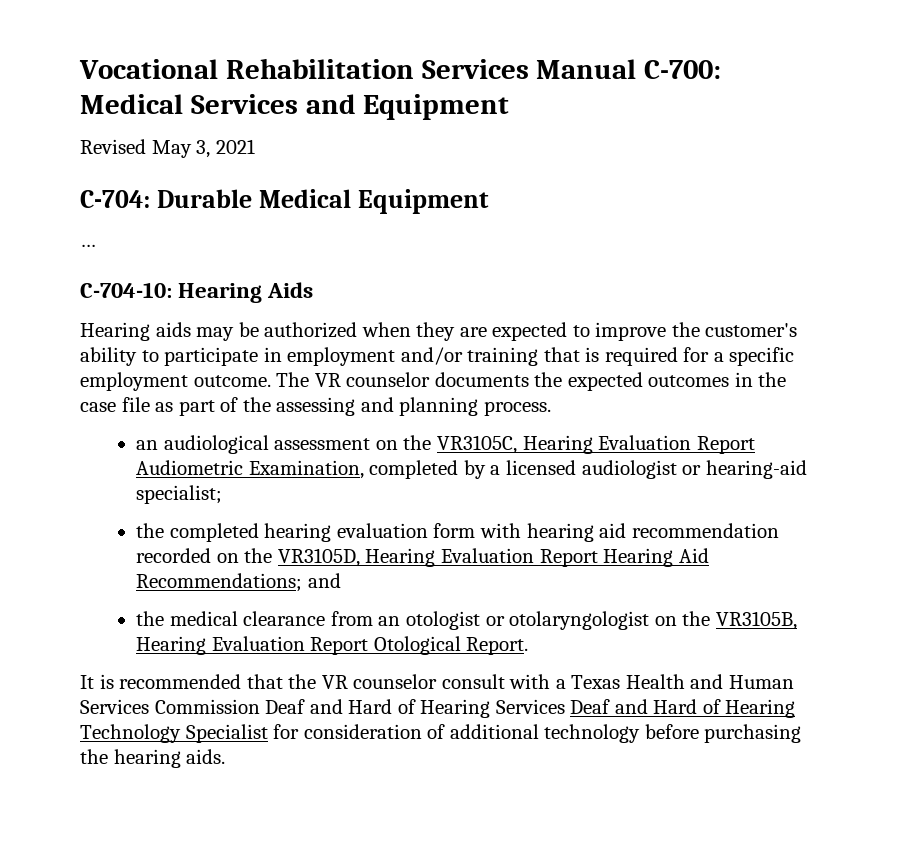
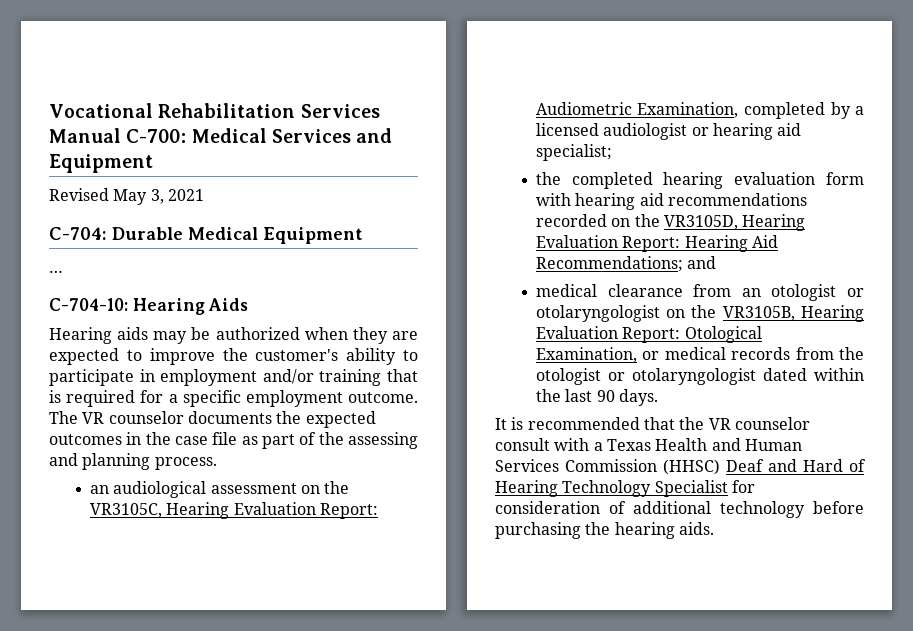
- an audiological assessment on the VR3105C, Hearing Evaluation Report Audiometric Examination, completed by a licensed audiologist or hearing-aid specialist;
+ an audiological assessment on the VR3105C, Hearing Evaluation Report: Audiometric Examination, completed by a licensed audiologist or hearing aid specialist;
- the completed hearing evaluation form with hearing aid recommendation recorded on the VR3105D, Hearing Evaluation Report Hearing Aid Recommendations; and
+ the completed hearing evaluation form with hearing aid recommendations recorded on the VR3105D, Hearing Evaluation Report: Hearing Aid Recommendations; and
- the medical clearance from an otologist or otolaryngologist on the VR3105B, Hearing Evaluation Report Otological Report.
+ medical clearance from an otologist or otolaryngologist on the VR3105B, Hearing Evaluation Report: Otological Examination, or medical records from the otologist or otolaryngologist dated within the last 90 days.
- It is recommended that the VR counselor consult with a Texas Health and Human Services Commission Deaf and Hard of Hearing Services Deaf and Hard of Hearing Technology Specialist for consideration of additional technology before purchasing the hearing aids.
+ It is recommended that the VR counselor consult with a Texas Health and Human Services Commission (HHSC) Deaf and Hard of Hearing Technology Specialist for consideration of additional technology before purchasing the hearing aids.

